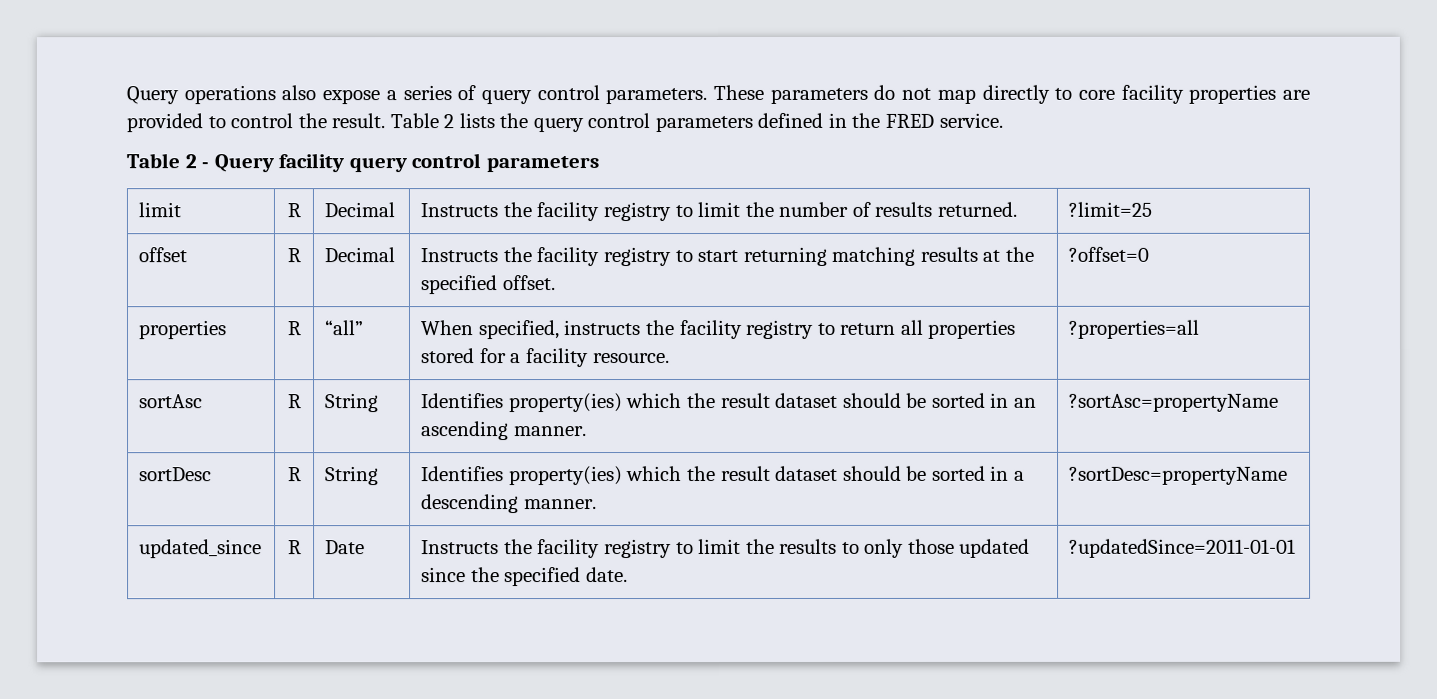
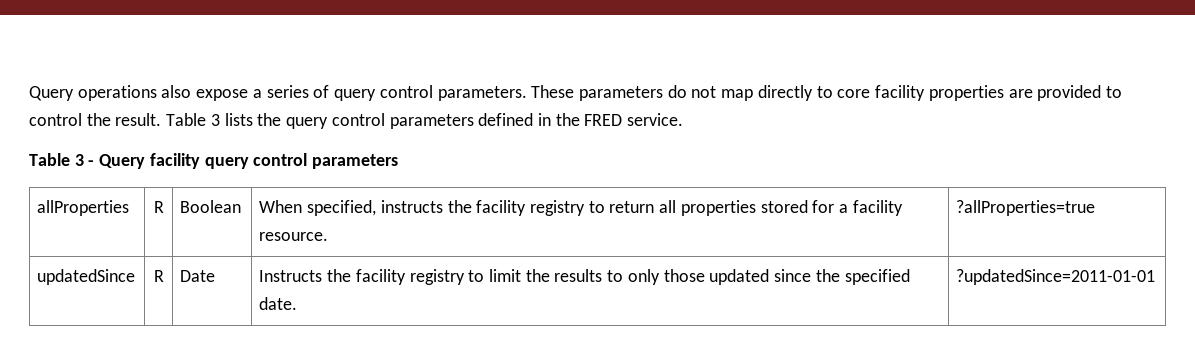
- Table 2 lists the query control parameters defined in the FRED service.
+ Table 3 lists the query control parameters defined in the FRED service.
- Table 2 - Query facility query control parameters
+ Table 3 - Query facility query control parameters
- limit | R | Decimal | Instructs the facility registry to limit the number of results returned. | ?limit=25
- offset | R | Decimal | Instructs the facility registry to start returning matching results at the specified offset. | ?offset=0
- properties | R | “all” | When specified, instructs the facility registry to return all properties stored for a facility resource. | ?properties=all
- sortAsc | R | String | Identifies property(ies) which the result dataset should be sorted in an ascending manner. | ?sortAsc=propertyName
- sortDesc | R | String | Identifies property(ies) which the result dataset should be sorted in a descending manner. | ?sortDesc=propertyName
- updated_since | R | Date | Instructs the facility registry to limit the results to only those updated since the specified date. | ?updatedSince=2011-01-01
+ allProperties | R | Boolean | When specified, instructs the facility registry to return all properties stored for a facility resource. | ?allProperties=true
+ updatedSince | R | Date | Instructs the facility registry to limit the results to only those updated since the specified date. | ?updatedSince=2011-01-01

